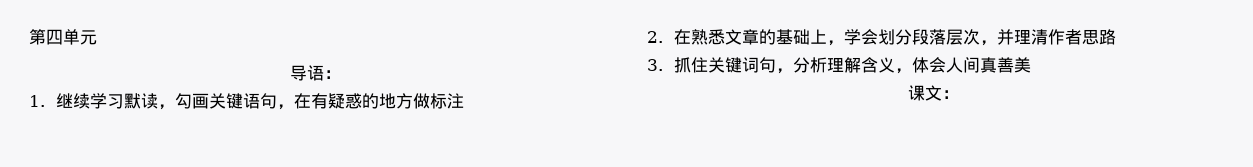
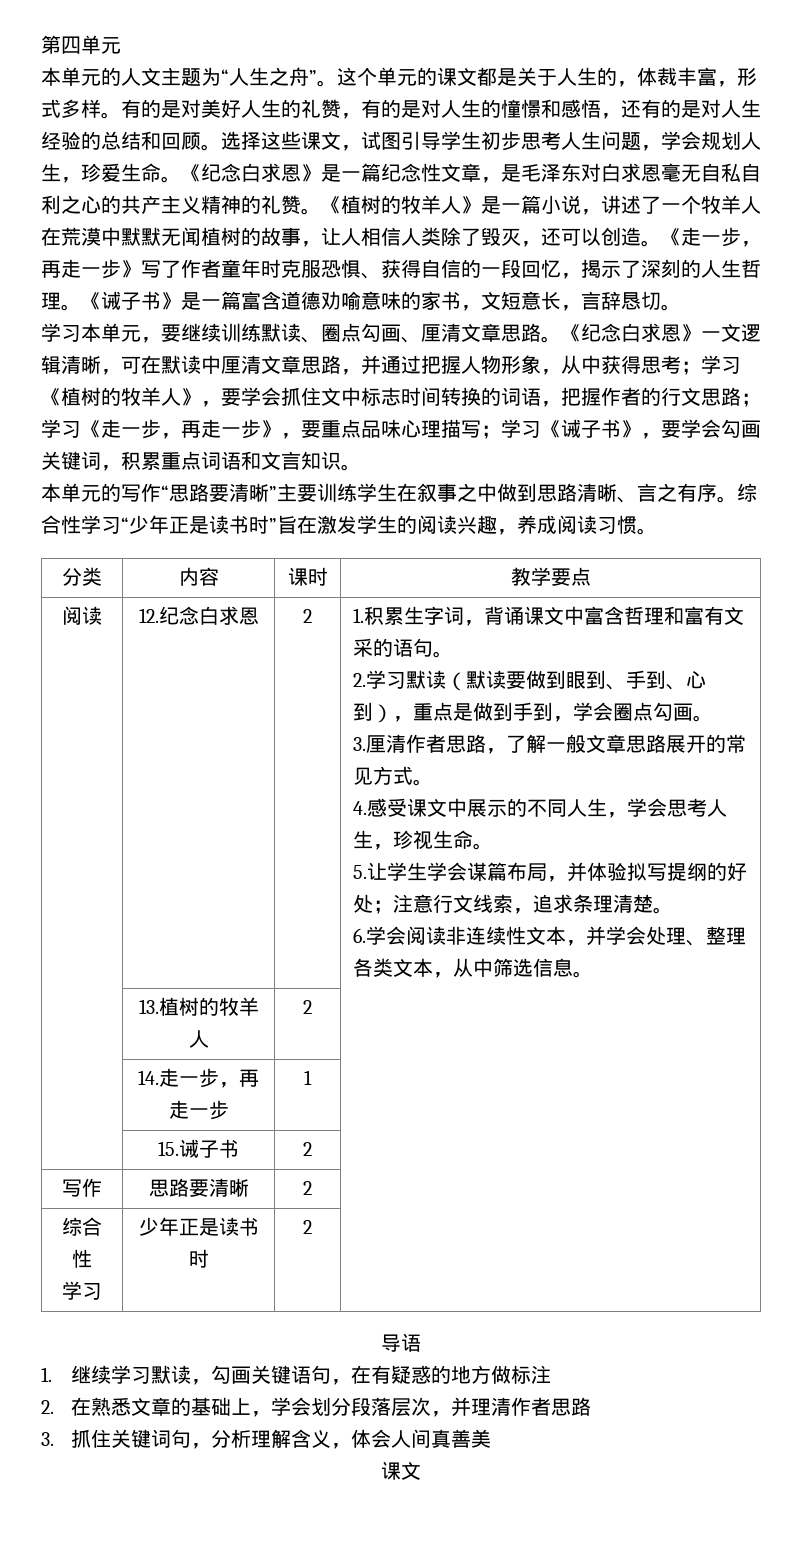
+ 本单元的人文主题为“人生之舟”。这个单元的课文都是关于人生的，体裁丰富，形式多样。有的是对美好人生的礼赞，有的是对人生的憧憬和感悟，还有的是对人生经验的总结和回顾。选择这些课文，试图引导学生初步思考人生问题，学会规划人生，珍爱生命。《纪念白求恩》是一篇纪念性文章，是毛泽东对白求恩毫无自私自利之心的共产主义精神的礼赞。《植树的牧羊人》是一篇小说，讲述了一个牧羊人在荒漠中默默无闻植树的故事，让人相信人类除了毁灭，还可以创造。《走一步，再走一步》写了作者童年时克服恐惧、获得自信的一段回忆，揭示了深刻的人生哲理。《诫子书》是一篇富含道德劝喻意味的家书，文短意长，言辞恳切。
+ 学习本单元，要继续训练默读、圈点勾画、厘清文章思路。《纪念白求恩》一文逻辑清晰，可在默读中厘清文章思路，并通过把握人物形象，从中获得思考；学习《植树的牧羊人》，要学会抓住文中标志时间转换的词语，把握作者的行文思路；学习《走一步，再走一步》，要重点品味心理描写；学习《诫子书》，要学会勾画关键词，积累重点词语和文言知识。
+ 本单元的写作“思路要清晰”主要训练学生在叙事之中做到思路清晰、言之有序。综合性学习“少年正是读书时”旨在激发学生的阅读兴趣，养成阅读习惯。
+ 分类 | 内容 | 课时 | 教学要点
+ 阅读 | 12.纪念白求恩 | 2 | 1.积累生字词，背诵课文中富含哲理和富有文采的语句。
+ 2.学习默读（默读要做到眼到、手到、心到），重点是做到手到，学会圈点勾画。
+ 3.厘清作者思路，了解一般文章思路展开的常见方式。
+ 4.感受课文中展示的不同人生，学会思考人生，珍视生命。
+ 5.让学生学会谋篇布局，并体验拟写提纲的好处；注意行文线索，追求条理清楚。
+ 6.学会阅读非连续性文本，并学会处理、整理各类文本，从中筛选信息。
+ | 13.植树的牧羊人 | 2 |
+ | 14.走一步，再走一步 | 1 |
+ | 15.诫子书 | 2 |
+ 写作 | 思路要清晰 | 2 |
+ 综合性
+ 学习 | 少年正是读书时 | 2 |
- 导语：
+ 导语
  3.抓住关键词句，分析理解含义，体会人间真善美
- 课文：
+ 课文

